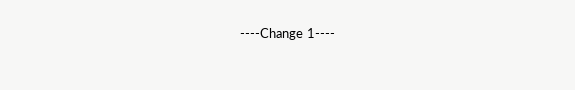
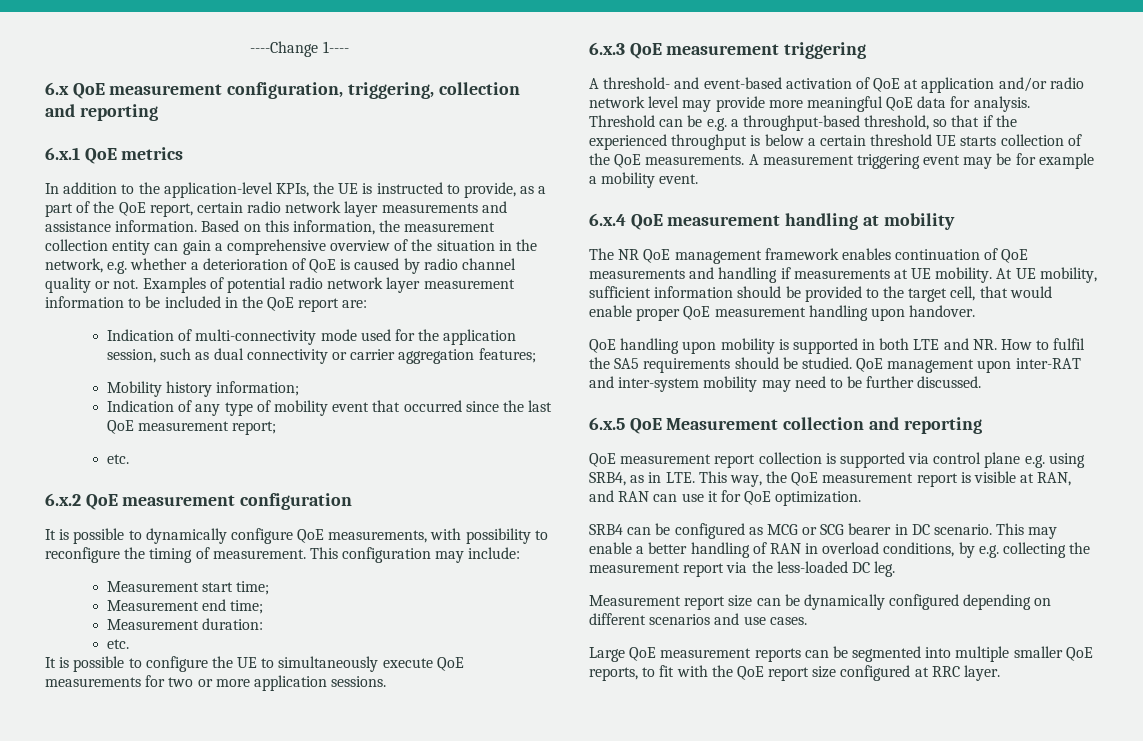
+ 6.x QoE measurement configuration, triggering, collection and reporting
+ 6.x.1 QoE metrics
+ In addition to the application-level KPIs, the UE is instructed to provide, as a part of the QoE report, certain radio network layer measurements and assistance information. Based on this information, the measurement collection entity can gain a comprehensive overview of the situation in the network, e.g. whether a deterioration of QoE is caused by radio channel quality or not. Examples of potential radio network layer measurement information to be included in the QoE report are:
+ Indication of multi-connectivity mode used for the application session, such as dual connectivity or carrier aggregation features;
+ Mobility history information;
+ Indication of any type of mobility event that occurred since the last QoE measurement report;
+ etc.
+ 6.x.2 QoE measurement configuration
+ It is possible to dynamically configure QoE measurements, with possibility to reconfigure the timing of measurement. This configuration may include:
+ Measurement start time;
+ Measurement end time;
+ Measurement duration:
+ etc.
+ It is possible to configure the UE to simultaneously execute QoE measurements for two or more application sessions.
+ 6.x.3 QoE measurement triggering
+ A threshold- and event-based activation of QoE at application and/or radio network level may provide more meaningful QoE data for analysis. Threshold can be e.g. a throughput-based threshold, so that if the experienced throughput is below a certain threshold UE starts collection of the QoE measurements. A measurement triggering event may be for example a mobility event.
+ 6.x.4 QoE measurement handling at mobility
+ The NR QoE management framework enables continuation of QoE measurements and handling if measurements at UE mobility. At UE mobility, sufficient information should be provided to the target cell, that would enable proper QoE measurement handling upon handover.
+ QoE handling upon mobility is supported in both LTE and NR. How to fulfil the SA5 requirements should be studied. QoE management upon inter-RAT and inter-system mobility may need to be further discussed.
+ 6.x.5 QoE Measurement collection and reporting
+ QoE measurement report collection is supported via control plane e.g. using SRB4, as in LTE. This way, the QoE measurement report is visible at RAN, and RAN can use it for QoE optimization.
+ SRB4 can be configured as MCG or SCG bearer in DC scenario. This may enable a better handling of RAN in overload conditions, by e.g. collecting the measurement report via the less-loaded DC leg.
+ Measurement report size can be dynamically configured depending on different scenarios and use cases.
+ Large QoE measurement reports can be segmented into multiple smaller QoE reports, to fit with the QoE report size configured at RRC layer.

